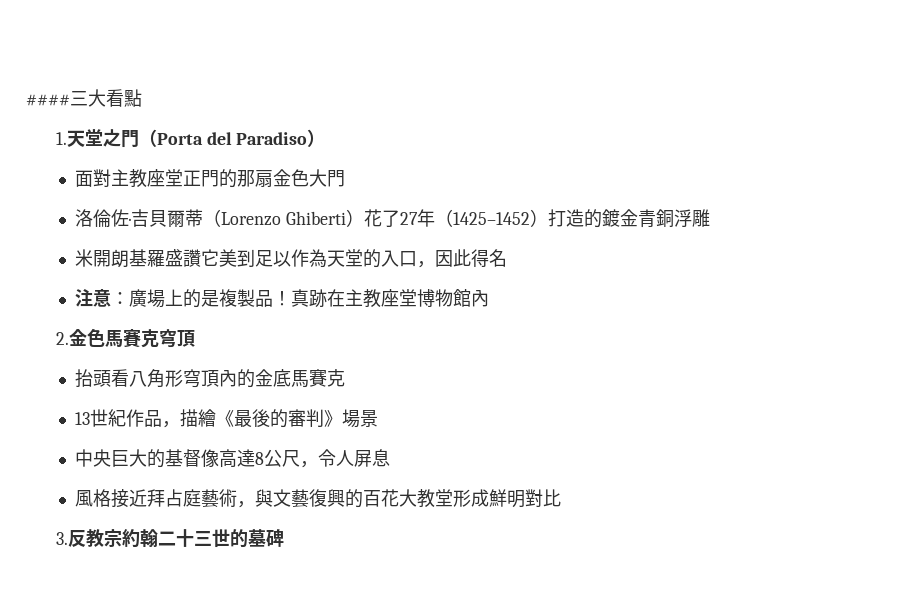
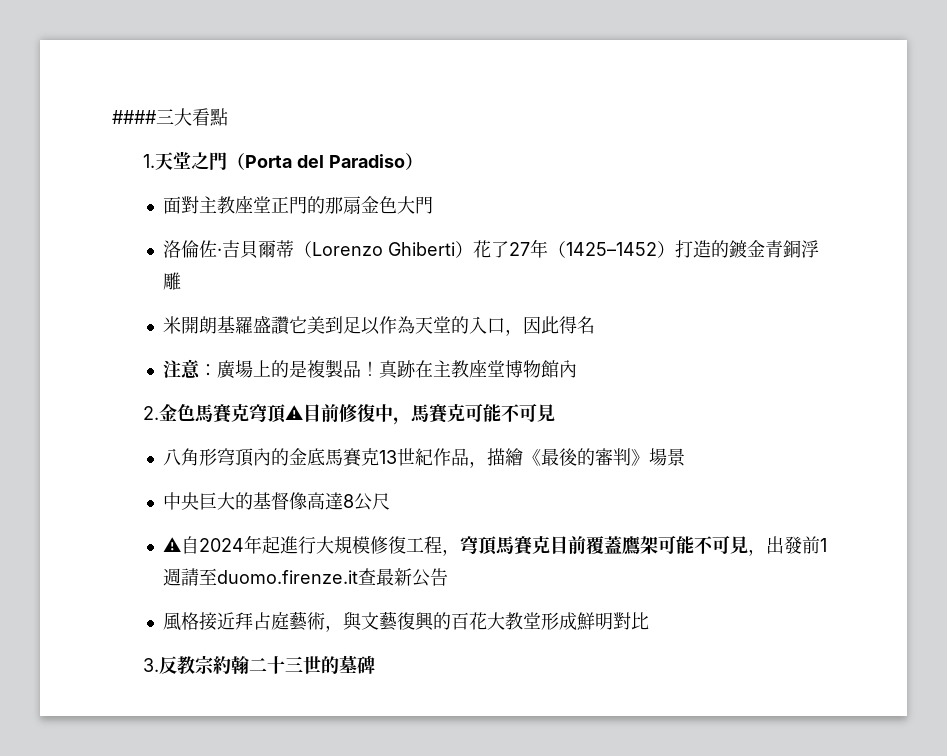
- 2.金色馬賽克穹頂
- 抬頭看八角形穹頂內的金底馬賽克
- 13世紀作品，描繪《最後的審判》場景
+ 2.金色馬賽克穹頂⚠目前修復中，馬賽克可能不可見
+ 八角形穹頂內的金底馬賽克13世紀作品，描繪《最後的審判》場景
- 中央巨大的基督像高達8公尺，令人屏息
+ 中央巨大的基督像高達8公尺
+ ⚠自2024年起進行大規模修復工程，穹頂馬賽克目前覆蓋鷹架可能不可見，出發前1週請至duomo.firenze.it查最新公告

